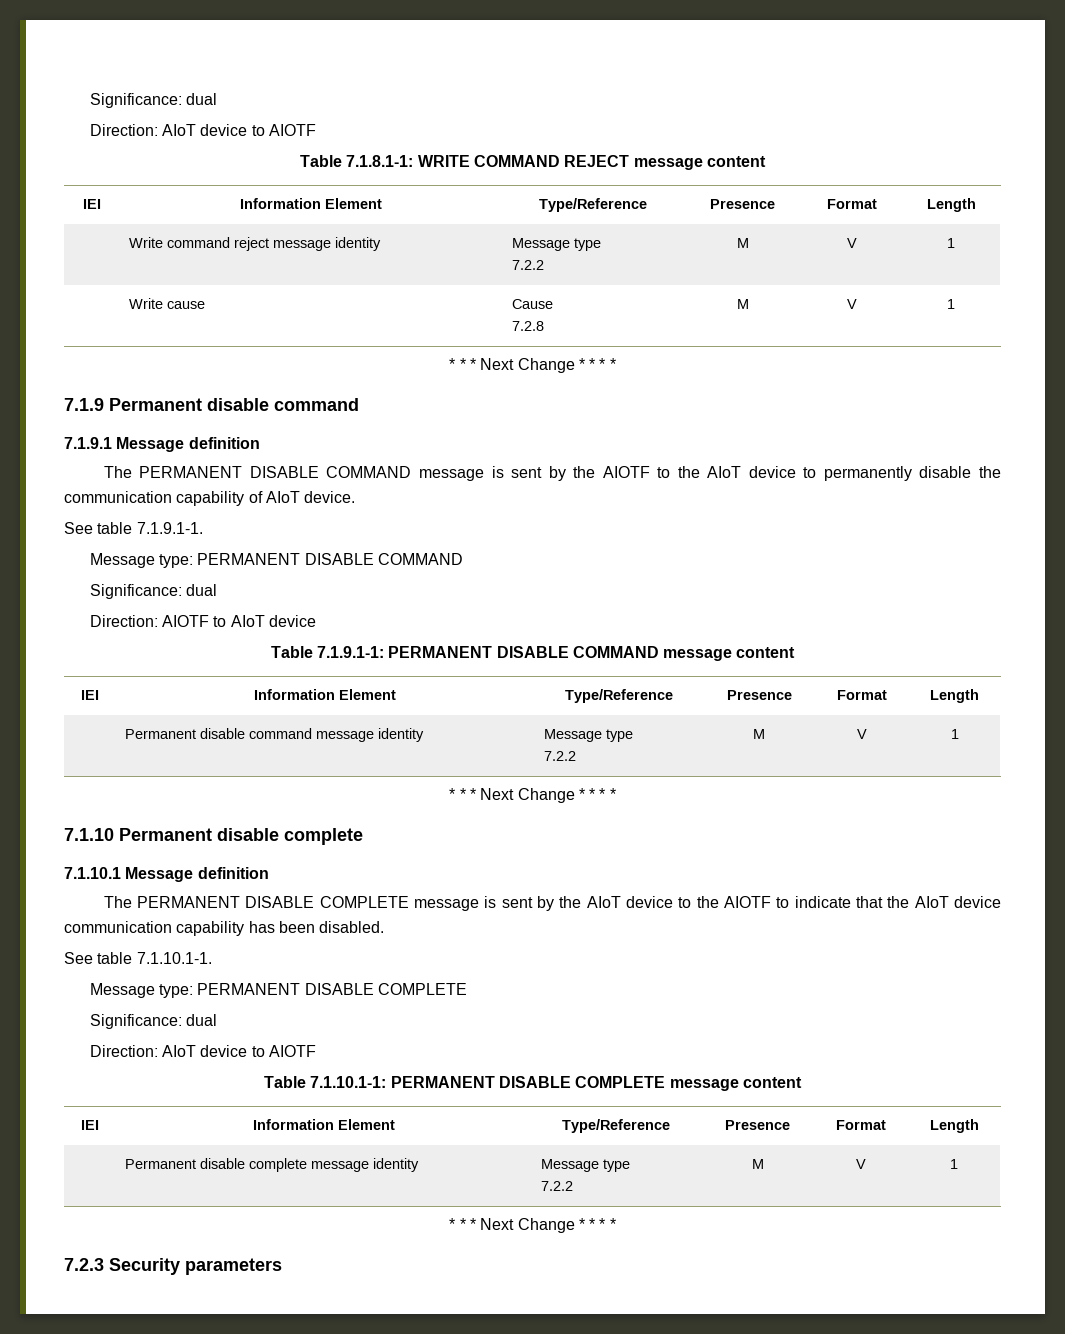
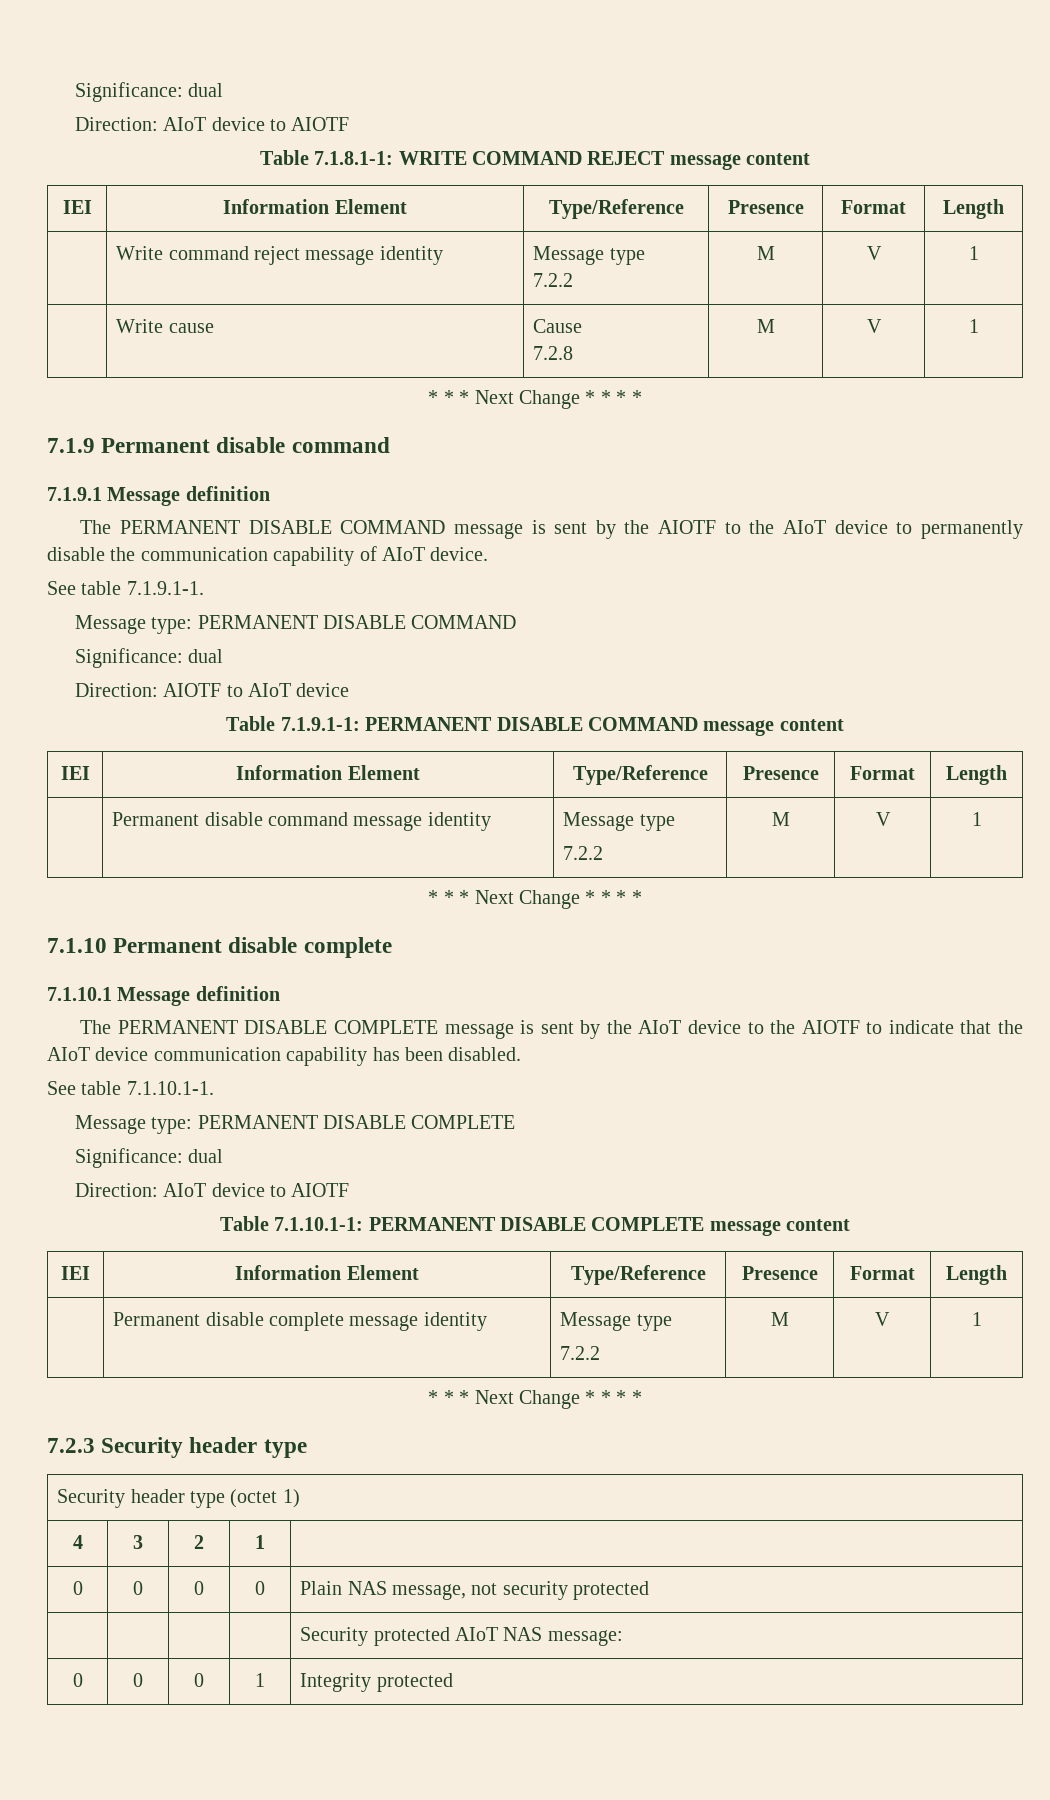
- 7.2.3 Security parameters
+ 7.2.3 Security header type
+ Security header type (octet 1)
+ 4 | 3 | 2 | 1 |
+ 0 | 0 | 0 | 0 | Plain NAS message, not security protected
+ | | | | Security protected AIoT NAS message:
+ 0 | 0 | 0 | 1 | Integrity protected

